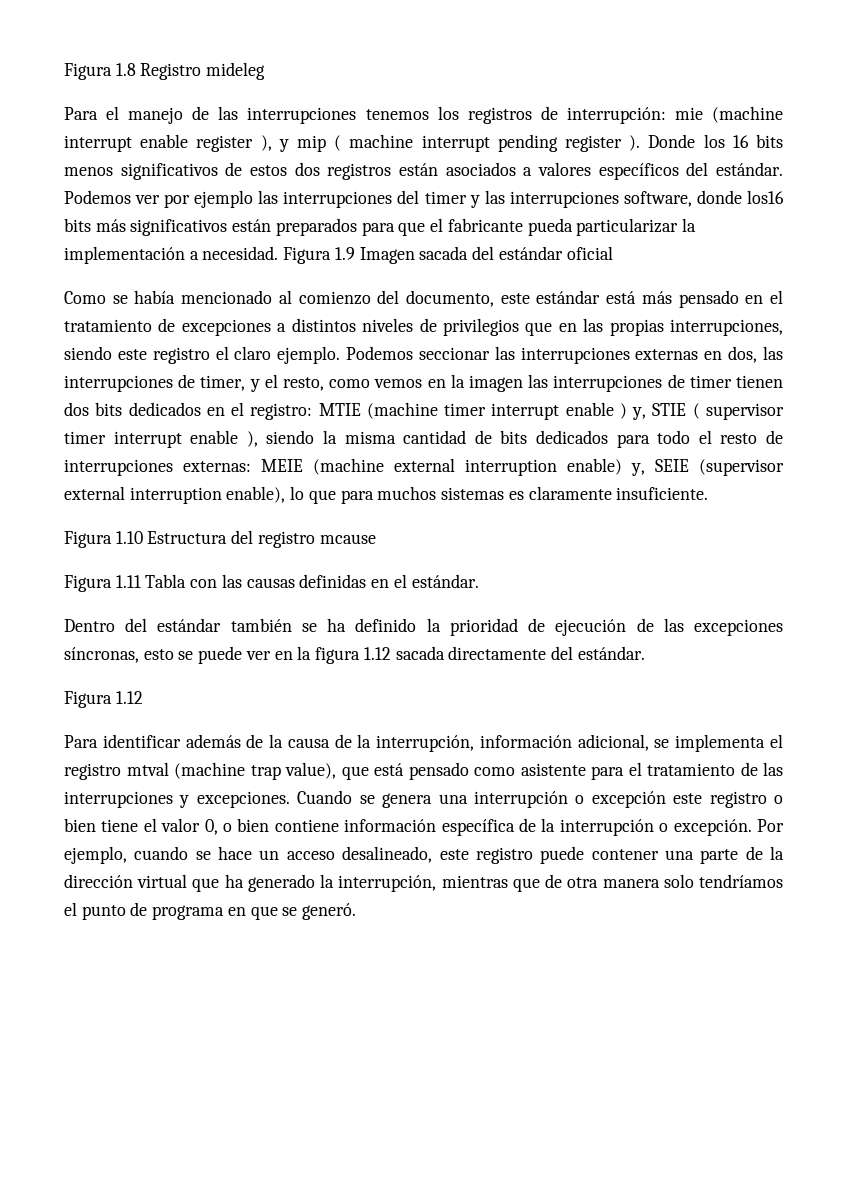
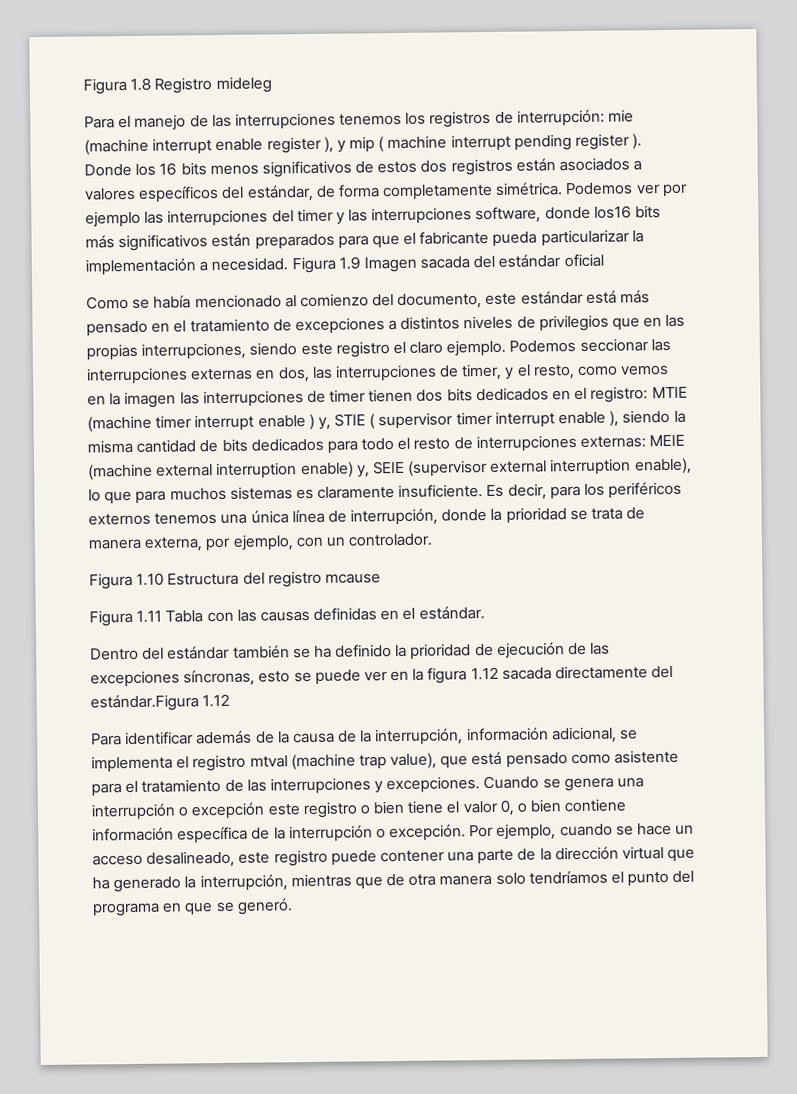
- Donde los 16 bits menos significativos de estos dos registros están asociados a valores específicos del estándar.
+ Donde los 16 bits menos significativos de estos dos registros están asociados a valores específicos del estándar, de forma completamente simétrica.
+ Es decir, para los periféricos externos tenemos una única línea de interrupción, donde la prioridad se trata de manera externa, por ejemplo, con un controlador.
- Dentro del estándar también se ha definido la prioridad de ejecución de las excepciones síncronas, esto se puede ver en la figura 1.12 sacada directamente del estándar.
- Figura 1.12
+ Dentro del estándar también se ha definido la prioridad de ejecución de las excepciones síncronas, esto se puede ver en la figura 1.12 sacada directamente del estándar.Figura 1.12
- Por ejemplo, cuando se hace un acceso desalineado, este registro puede contener una parte de la dirección virtual que ha generado la interrupción, mientras que de otra manera solo tendríamos el punto de programa en que se generó.
+ Por ejemplo, cuando se hace un acceso desalineado, este registro puede contener una parte de la dirección virtual que ha generado la interrupción, mientras que de otra manera solo tendríamos el punto del programa en que se generó.

